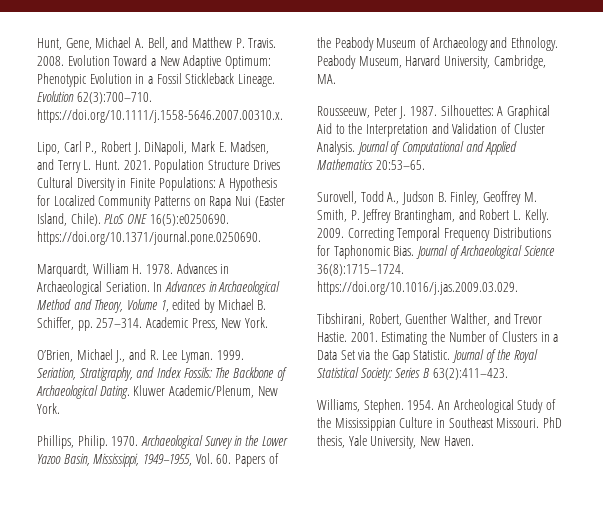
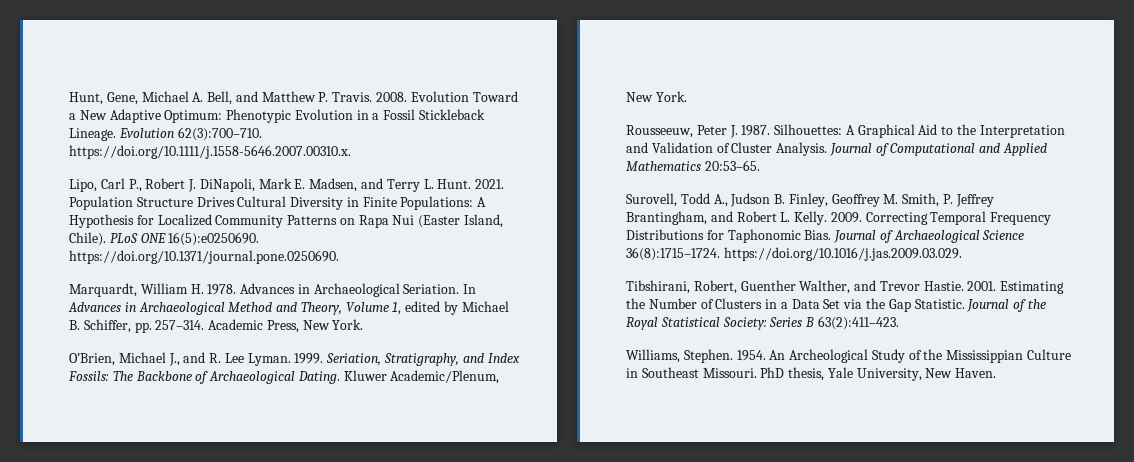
- Phillips, Philip. 1970. Archaeological Survey in the Lower Yazoo Basin, Mississippi, 1949–1955, Vol. 60. Papers of the Peabody Museum of Archaeology and Ethnology. Peabody Museum, Harvard University, Cambridge, MA.

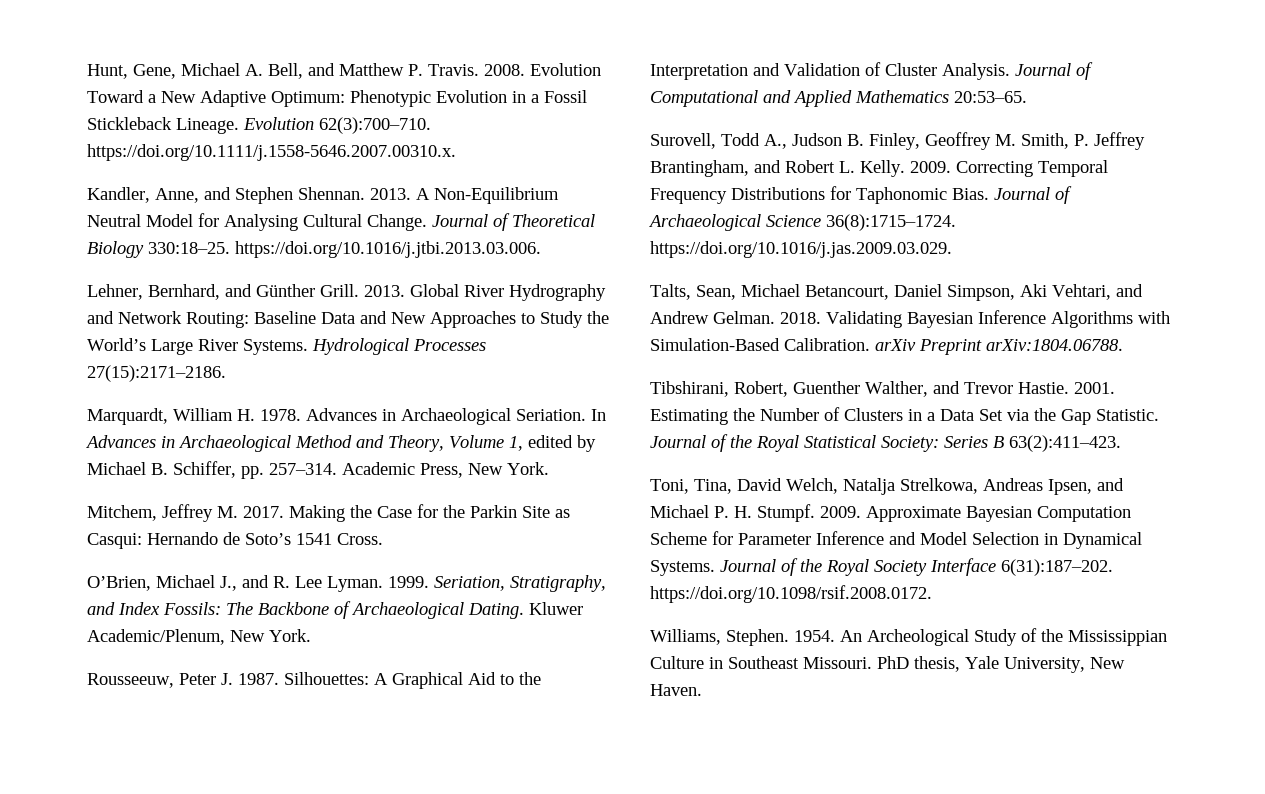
- Lipo, Carl P., Robert J. DiNapoli, Mark E. Madsen, and Terry L. Hunt. 2021. Population Structure Drives Cultural Diversity in Finite Populations: A Hypothesis for Localized Community Patterns on Rapa Nui (Easter Island, Chile). PLoS ONE 16(5):e0250690. https://doi.org/10.1371/journal.pone.0250690.
+ Kandler, Anne, and Stephen Shennan. 2013. A Non-Equilibrium Neutral Model for Analysing Cultural Change. Journal of Theoretical Biology 330:18–25. https://doi.org/10.1016/j.jtbi.2013.03.006.
+ Lehner, Bernhard, and Günther Grill. 2013. Global River Hydrography and Network Routing: Baseline Data and New Approaches to Study the World’s Large River Systems. Hydrological Processes 27(15):2171–2186.
+ Mitchem, Jeffrey M. 2017. Making the Case for the Parkin Site as Casqui: Hernando de Soto’s 1541 Cross.
+ Talts, Sean, Michael Betancourt, Daniel Simpson, Aki Vehtari, and Andrew Gelman. 2018. Validating Bayesian Inference Algorithms with Simulation-Based Calibration. arXiv Preprint arXiv:1804.06788.
+ Toni, Tina, David Welch, Natalja Strelkowa, Andreas Ipsen, and Michael P. H. Stumpf. 2009. Approximate Bayesian Computation Scheme for Parameter Inference and Model Selection in Dynamical Systems. Journal of the Royal Society Interface 6(31):187–202. https://doi.org/10.1098/rsif.2008.0172.

